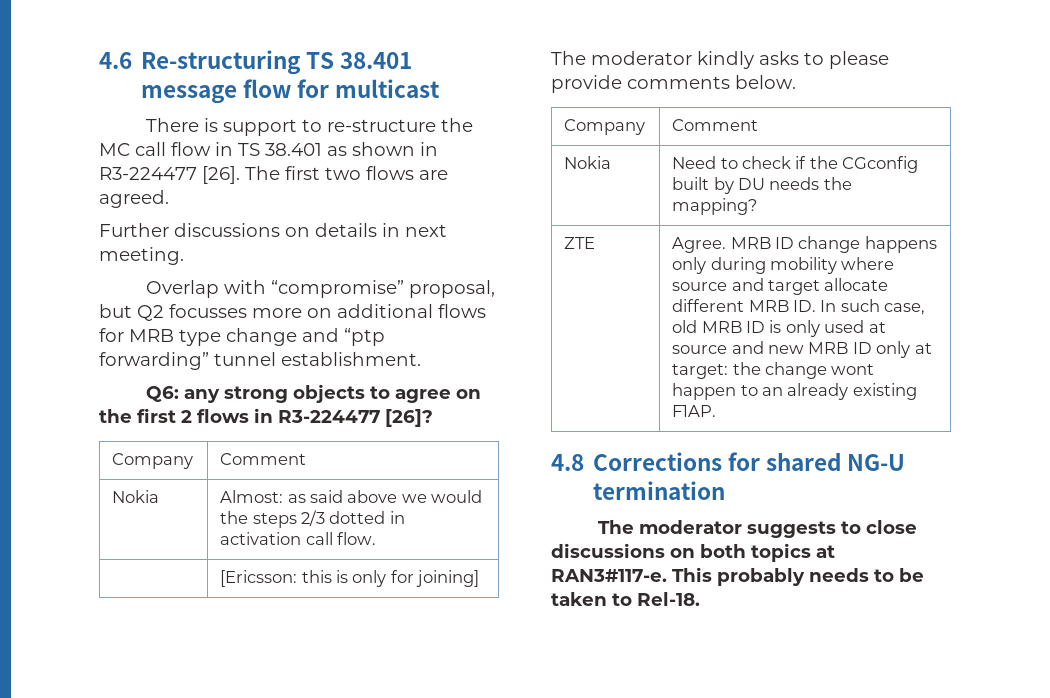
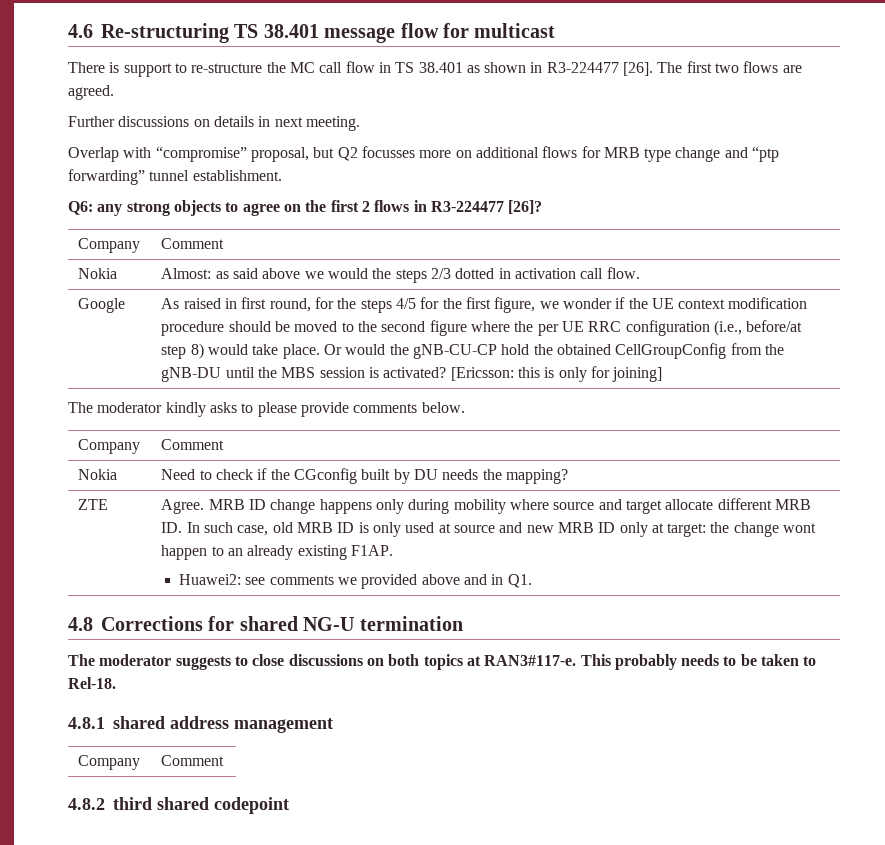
+ Google | As raised in first round, for the steps 4/5 for the first figure, we wonder if the UE context modification procedure should be moved to the second figure where the per UE RRC configuration (i.e., before/at step 8) would take place. Or would the gNB-CU-CP hold the obtained CellGroupConfig from the gNB-DU until the MBS session is activated?
+ Huawei2: see comments we provided above and in Q1.
+ 4.8.1 shared address management
+ Company | Comment
+ 4.8.2 third shared codepoint

